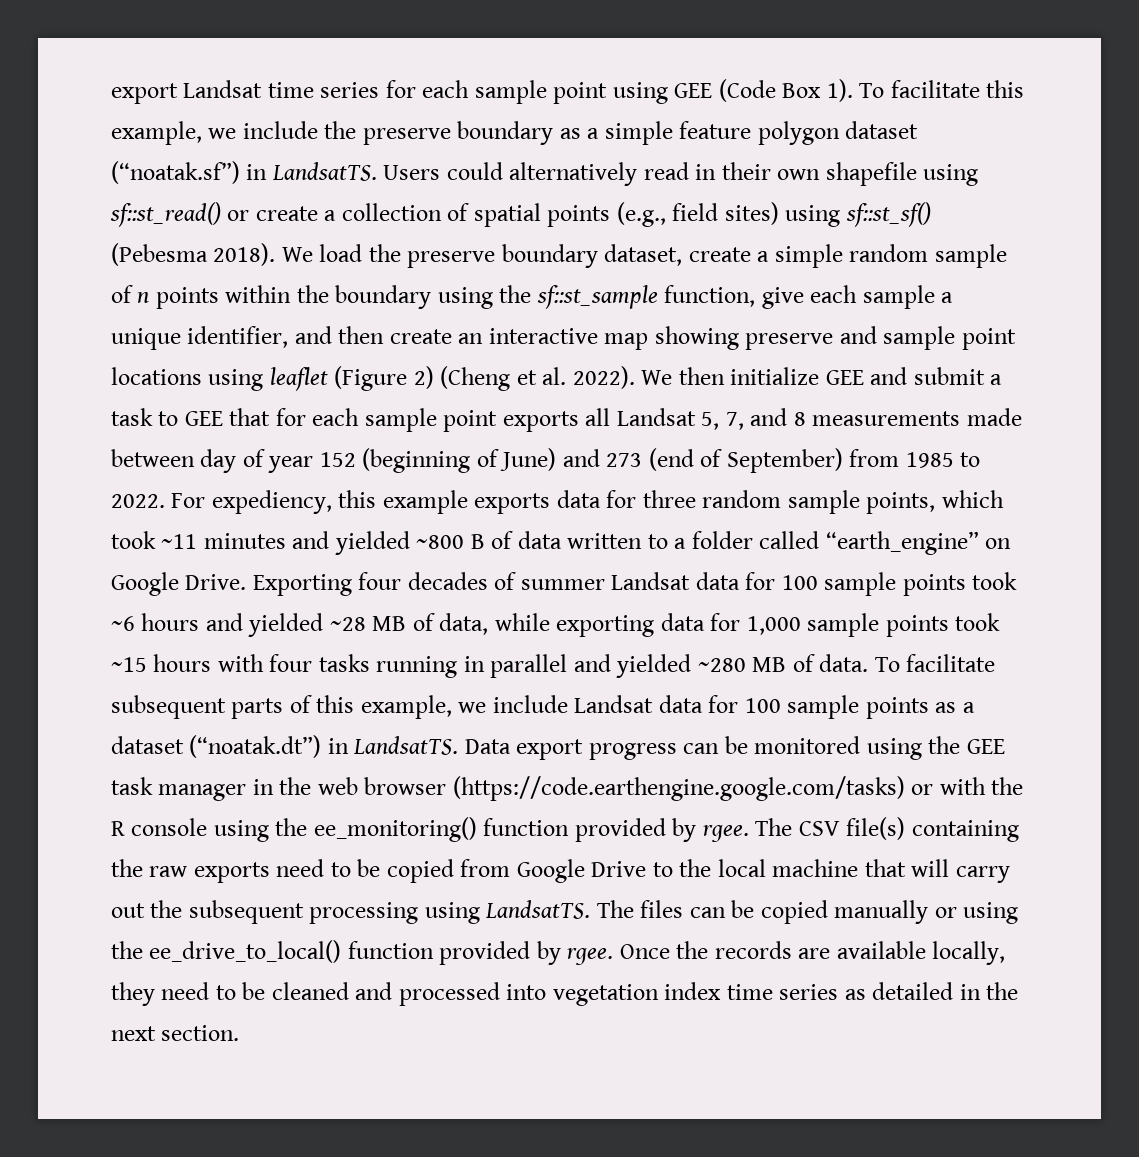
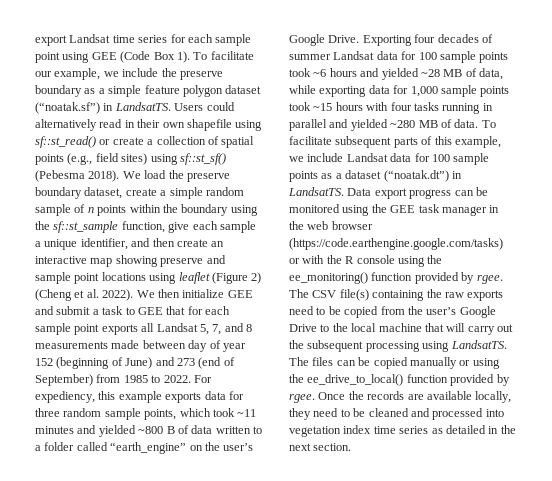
- To facilitate this example, we include the preserve boundary as a simple feature polygon dataset (“noatak.sf”) in LandsatTS.
+ To facilitate our example, we include the preserve boundary as a simple feature polygon dataset (“noatak.sf”) in LandsatTS.
- For expediency, this example exports data for three random sample points, which took ~11 minutes and yielded ~800 B of data written to a folder called “earth_engine” on Google Drive.
+ For expediency, this example exports data for three random sample points, which took ~11 minutes and yielded ~800 B of data written to a folder called “earth_engine” on the user’s Google Drive.
- The CSV file(s) containing the raw exports need to be copied from Google Drive to the local machine that will carry out the subsequent processing using LandsatTS.
+ The CSV file(s) containing the raw exports need to be copied from the user’s Google Drive to the local machine that will carry out the subsequent processing using LandsatTS.

